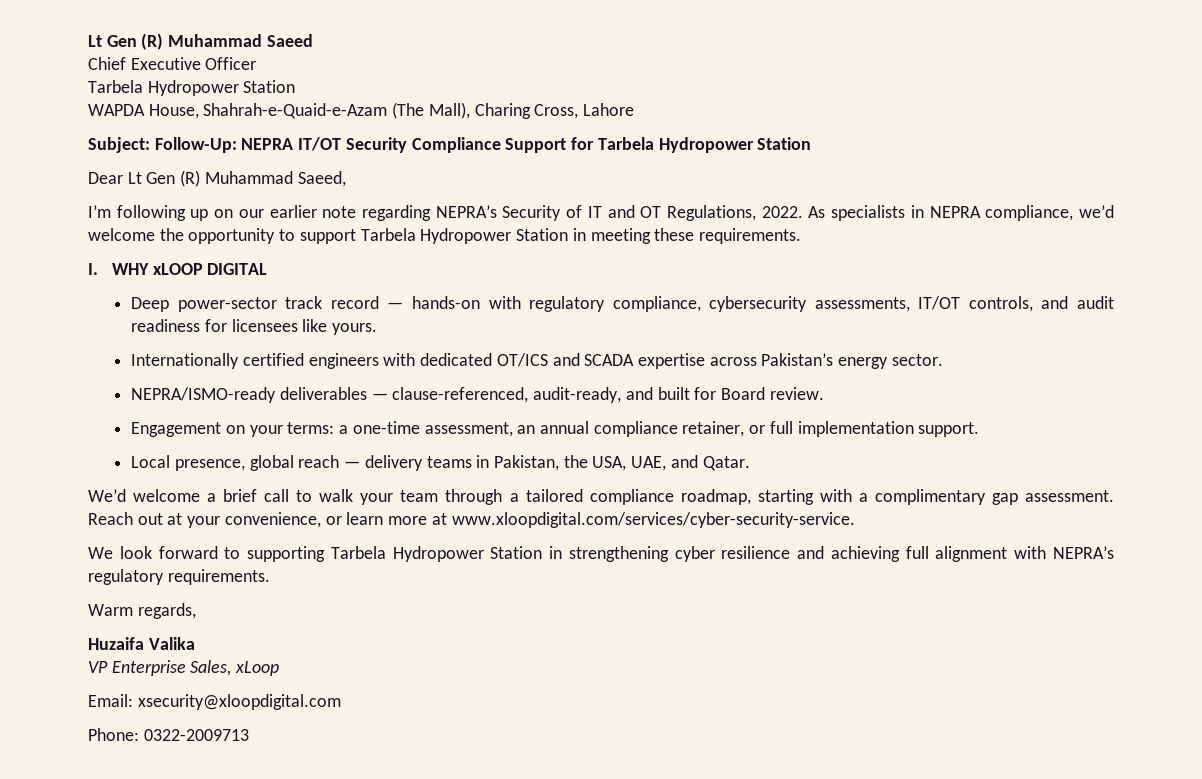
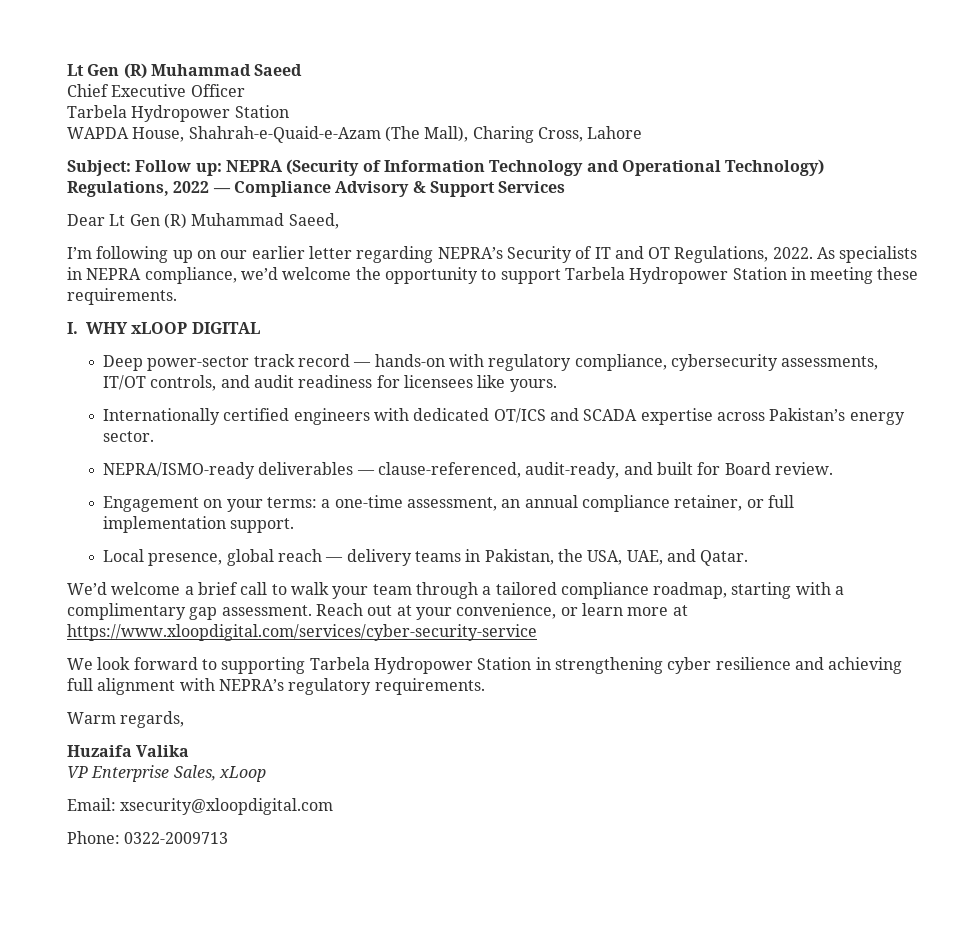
- Subject: Follow-Up: NEPRA IT/OT Security Compliance Support for Tarbela Hydropower Station
+ Subject: Follow up: NEPRA (Security of Information Technology and Operational Technology) Regulations, 2022 — Compliance Advisory & Support Services
- I’m following up on our earlier note regarding NEPRA’s Security of IT and OT Regulations, 2022.
+ I’m following up on our earlier letter regarding NEPRA’s Security of IT and OT Regulations, 2022.
- Reach out at your convenience, or learn more at www.xloopdigital.com/services/cyber-security-service.
+ Reach out at your convenience, or learn more at https://www.xloopdigital.com/services/cyber-security-service

